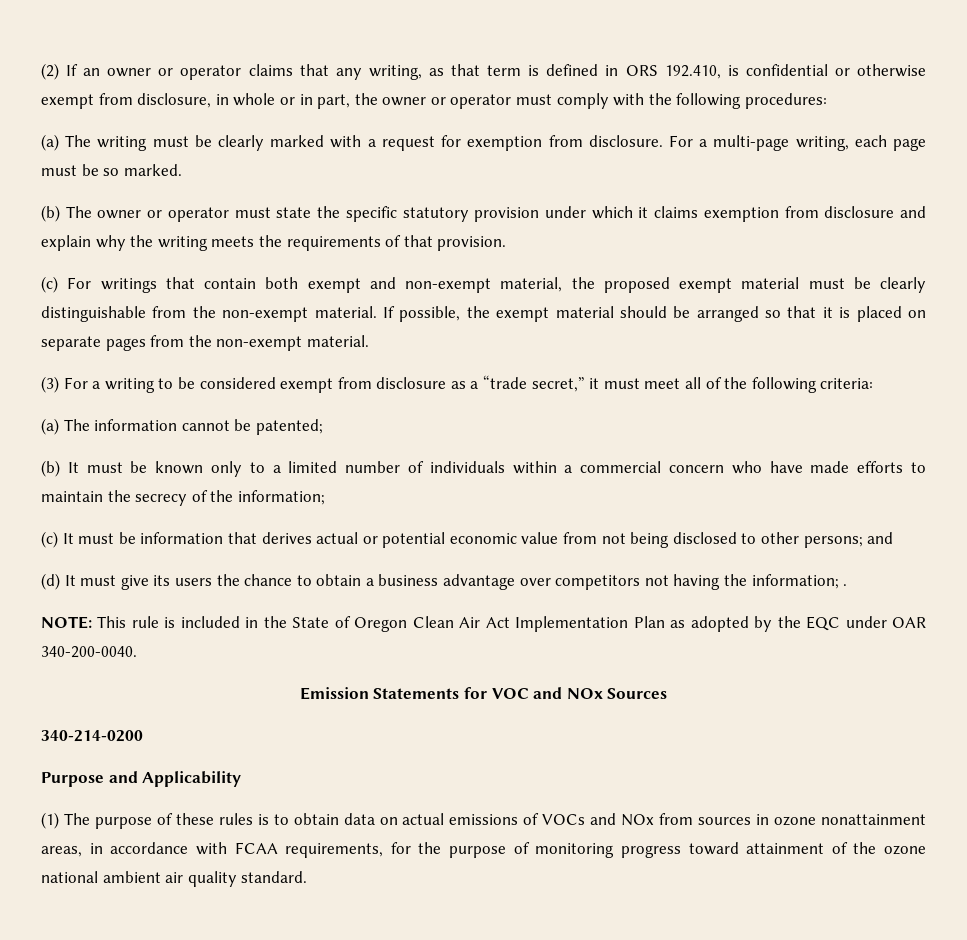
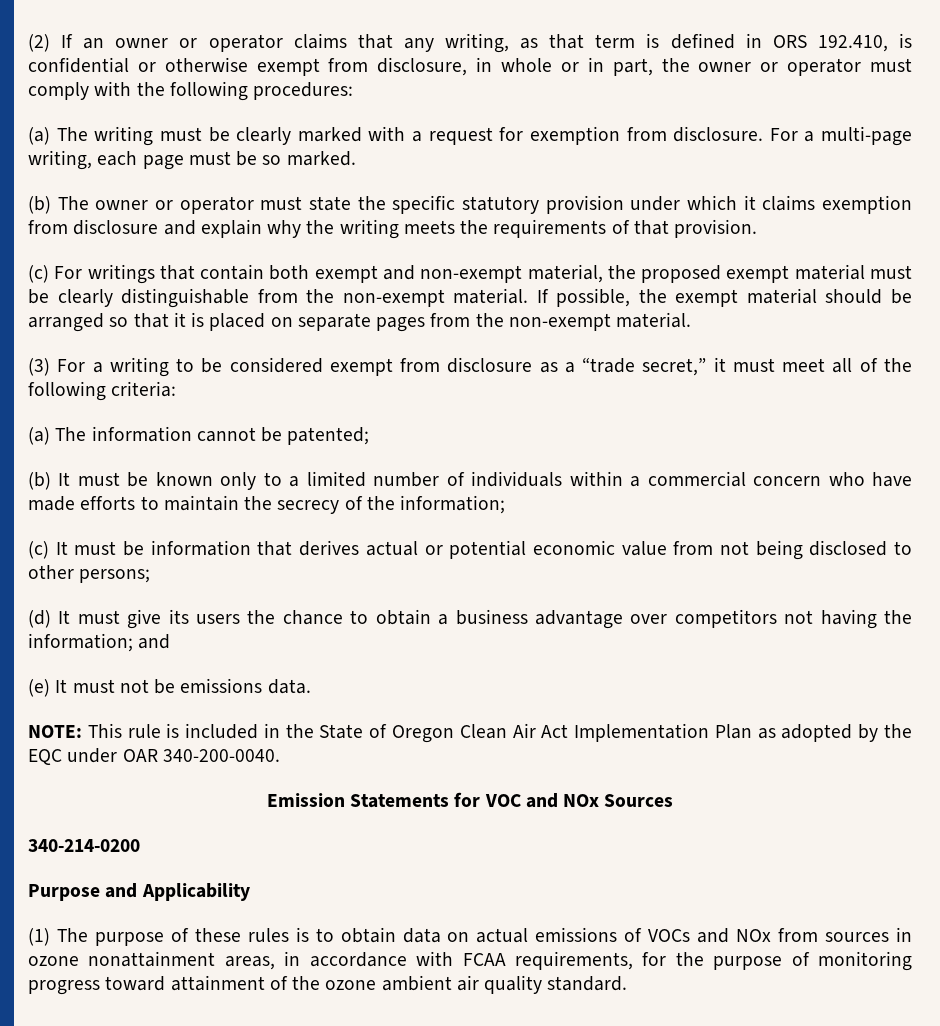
- (c) It must be information that derives actual or potential economic value from not being disclosed to other persons; and
+ (c) It must be information that derives actual or potential economic value from not being disclosed to other persons;
- (d) It must give its users the chance to obtain a business advantage over competitors not having the information; .
+ (d) It must give its users the chance to obtain a business advantage over competitors not having the information; and
+ (e) It must not be emissions data.
- (1) The purpose of these rules is to obtain data on actual emissions of VOCs and NOx from sources in ozone nonattainment areas, in accordance with FCAA requirements, for the purpose of monitoring progress toward attainment of the ozone national ambient air quality standard.
+ (1) The purpose of these rules is to obtain data on actual emissions of VOCs and NOx from sources in ozone nonattainment areas, in accordance with FCAA requirements, for the purpose of monitoring progress toward attainment of the ozone ambient air quality standard.

